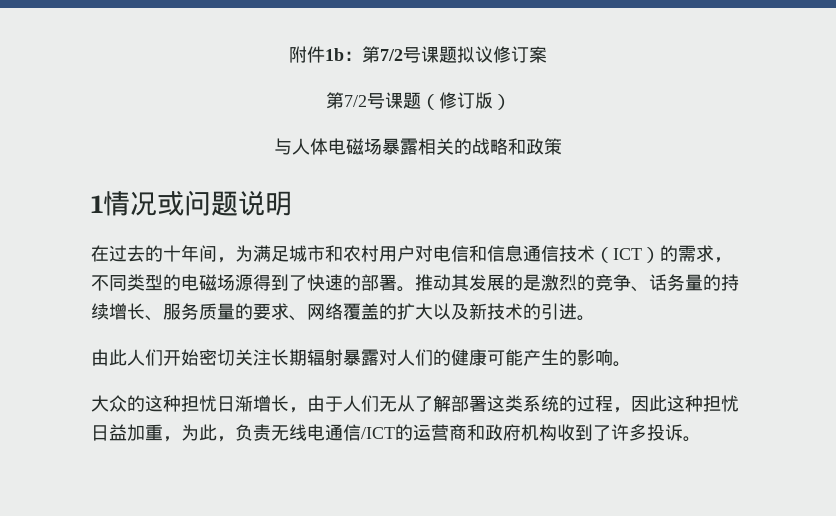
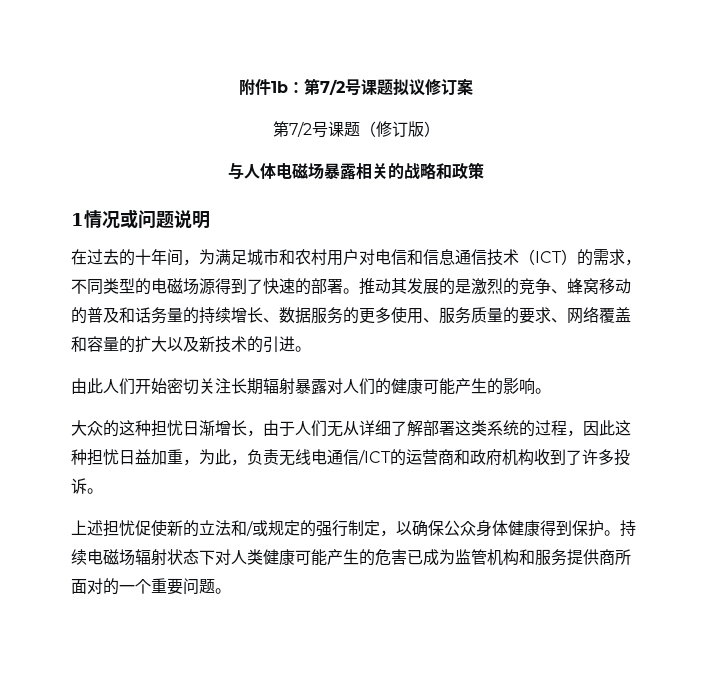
- 推动其发展的是激烈的竞争、话务量的持续增长、服务质量的要求、网络覆盖的扩大以及新技术的引进。
+ 推动其发展的是激烈的竞争、蜂窝移动的普及和话务量的持续增长、数据服务的更多使用、服务质量的要求、网络覆盖和容量的扩大以及新技术的引进。
- 大众的这种担忧日渐增长，由于人们无从了解部署这类系统的过程，因此这种担忧日益加重，为此，负责无线电通信/ICT的运营商和政府机构收到了许多投诉。
+ 大众的这种担忧日渐增长，由于人们无从详细了解部署这类系统的过程，因此这种担忧日益加重，为此，负责无线电通信/ICT的运营商和政府机构收到了许多投诉。
+ 上述担忧促使新的立法和/或规定的强行制定，以确保公众身体健康得到保护。持续电磁场辐射状态下对人类健康可能产生的危害已成为监管机构和服务提供商所面对的一个重要问题。

